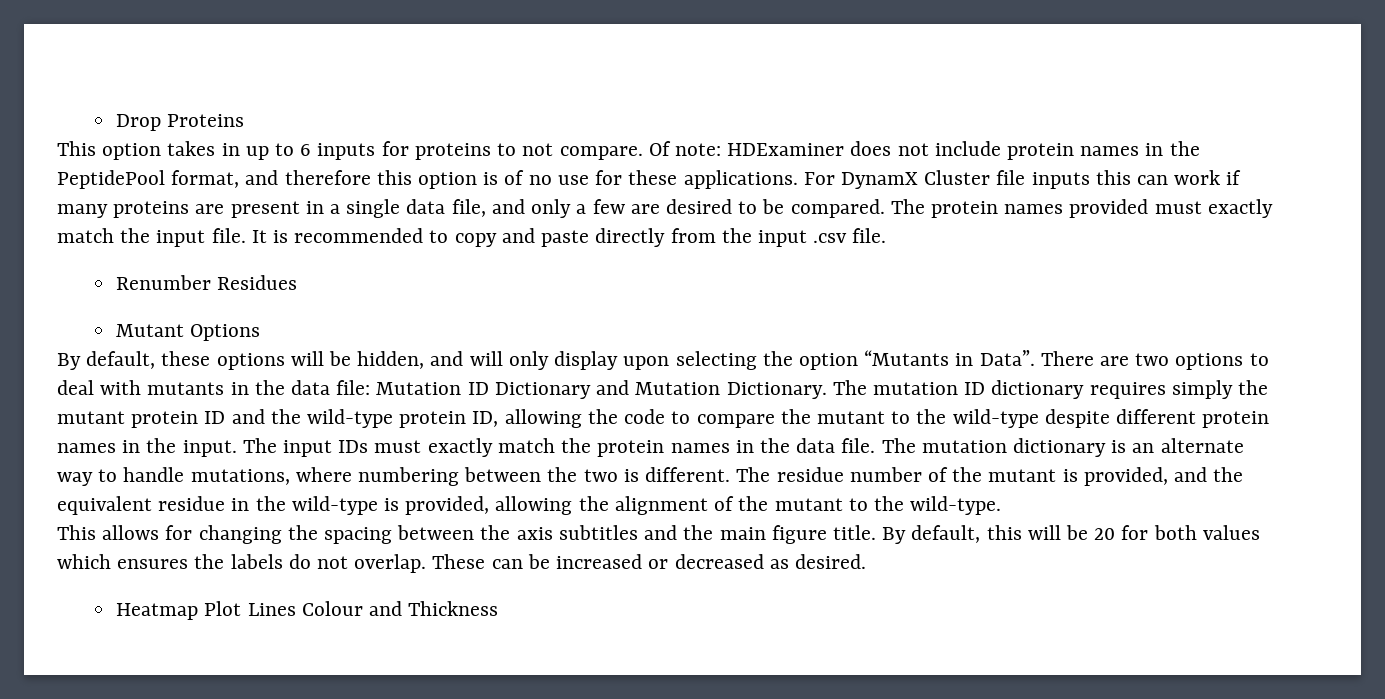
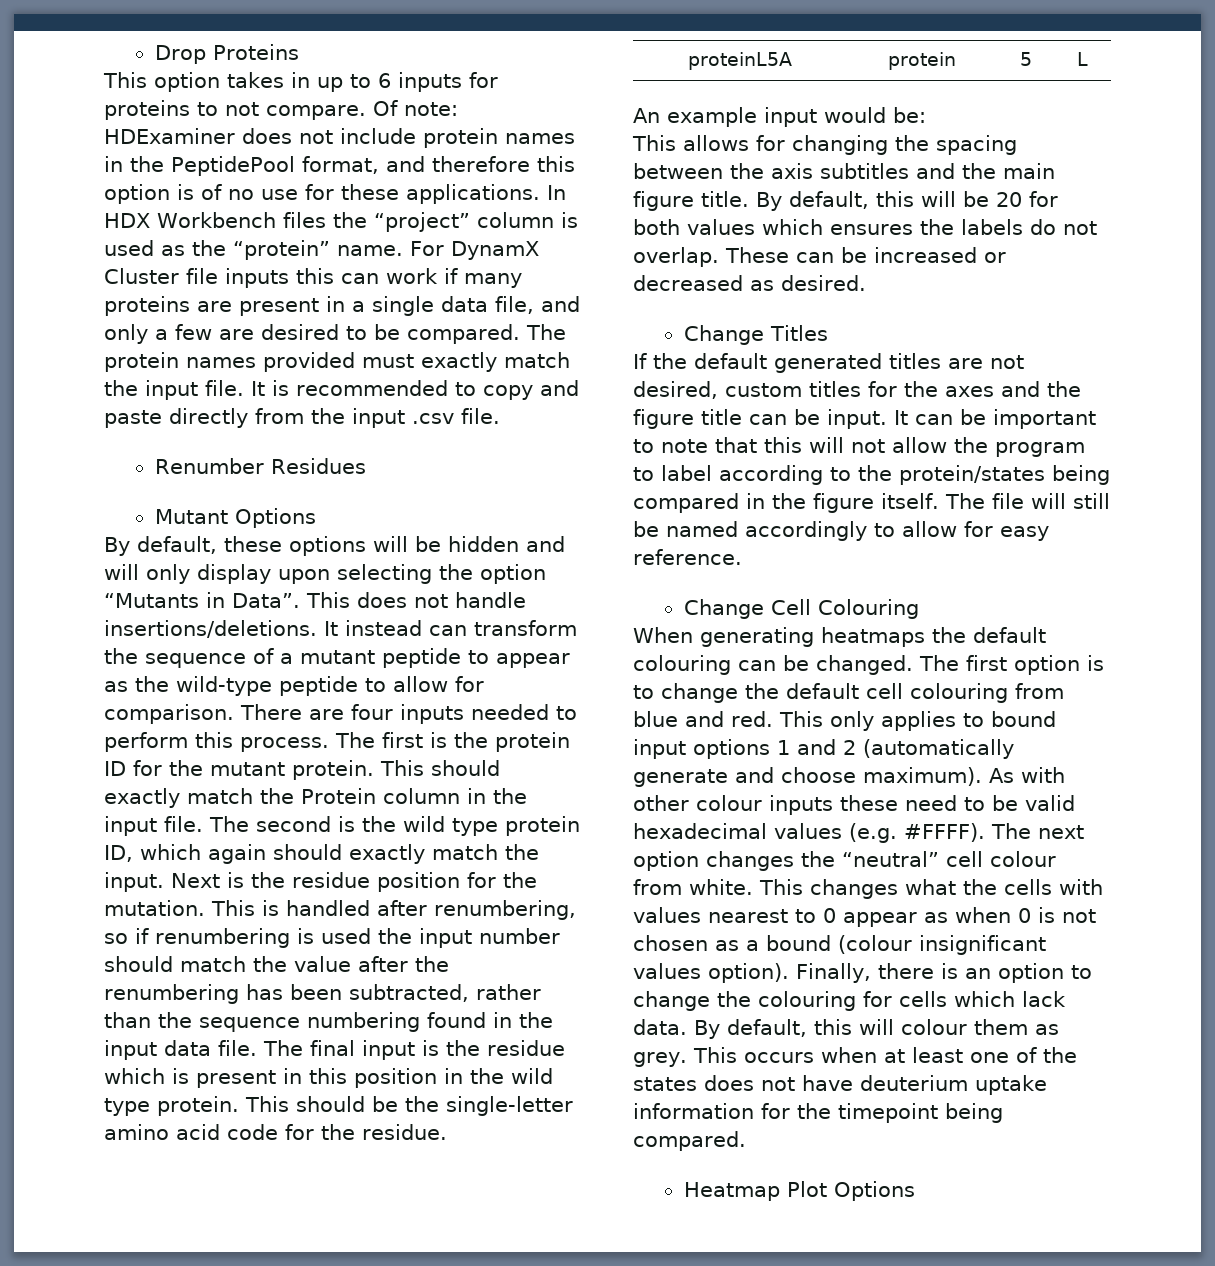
+ In HDX Workbench files the “project” column is used as the “protein” name.
- By default, these options will be hidden, and will only display upon selecting the option “Mutants in Data”.
+ By default, these options will be hidden and will only display upon selecting the option “Mutants in Data”.
- There are two options to deal with mutants in the data file: Mutation ID Dictionary and Mutation Dictionary. The mutation ID dictionary requires simply the mutant protein ID and the wild-type protein ID, allowing the code to compare the mutant to the wild-type despite different protein names in the input. The input IDs must exactly match the protein names in the data file. The mutation dictionary is an alternate way to handle mutations, where numbering between the two is different. The residue number of the mutant is provided, and the equivalent residue in the wild-type is provided, allowing the alignment of the mutant to the wild-type.
+ This does not handle insertions/deletions. It instead can transform the sequence of a mutant peptide to appear as the wild-type peptide to allow for comparison. There are four inputs needed to perform this process. The first is the protein ID for the mutant protein. This should exactly match the Protein column in the input file. The second is the wild type protein ID, which again should exactly match the input. Next is the residue position for the mutation. This is handled after renumbering, so if renumbering is used the input number should match the value after the renumbering has been subtracted, rather than the sequence numbering found in the input data file. The final input is the residue which is present in this position in the wild type protein. This should be the single-letter amino acid code for the residue.
+ proteinL5A | protein | 5 | L
+ An example input would be:
- Heatmap Plot Lines Colour and Thickness
+ Change Titles
+ If the default generated titles are not desired, custom titles for the axes and the figure title can be input. It can be important to note that this will not allow the program to label according to the protein/states being compared in the figure itself. The file will still be named accordingly to allow for easy reference.
+ Change Cell Colouring
+ When generating heatmaps the default colouring can be changed. The first option is to change the default cell colouring from blue and red. This only applies to bound input options 1 and 2 (automatically generate and choose maximum). As with other colour inputs these need to be valid hexadecimal values (e.g. #FFFF). The next option changes the “neutral” cell colour from white. This changes what the cells with values nearest to 0 appear as when 0 is not chosen as a bound (colour insignificant values option). Finally, there is an option to change the colouring for cells which lack data. By default, this will colour them as grey. This occurs when at least one of the states does not have deuterium uptake information for the timepoint being compared.
+ Heatmap Plot Options

